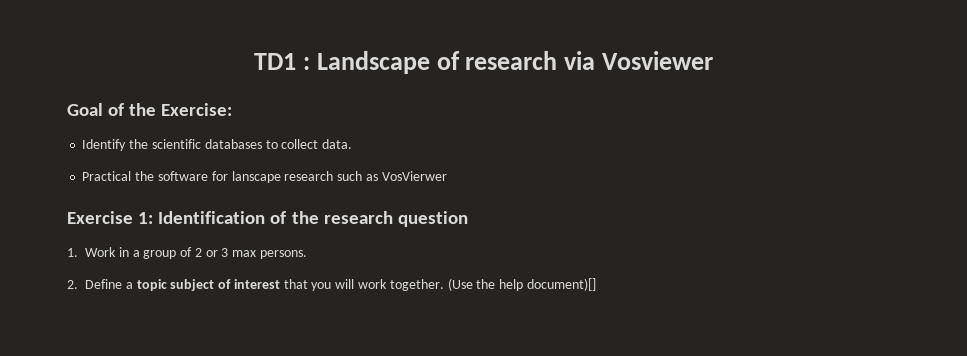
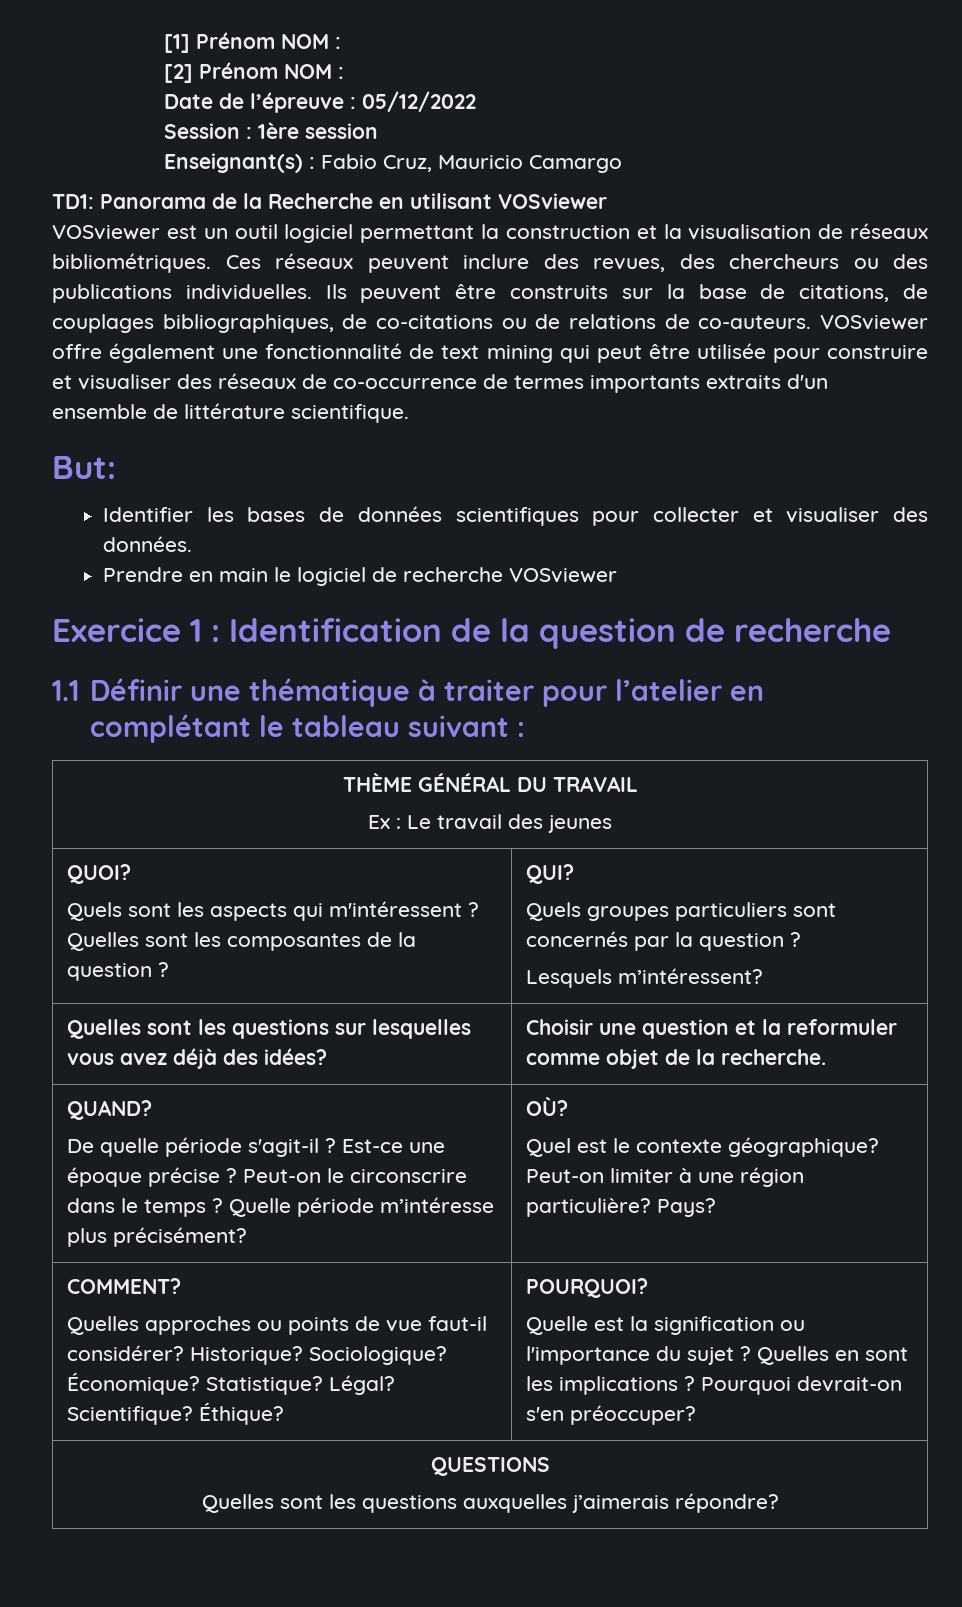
- TD1 : Landscape of research via Vosviewer
- Goal of the Exercise:
- Identify the scientific databases to collect data.
- Practical the software for lanscape research such as VosVierwer
- Exercise 1: Identification of the research question
- 1. Work in a group of 2 or 3 max persons.
- 2. Define a topic subject of interest that you will work together. (Use the help document)[]
+ [1] Prénom NOM :
+ [2] Prénom NOM :
+ Date de l’épreuve : 05/12/2022
+ Session : 1ère session
+ Enseignant(s) : Fabio Cruz, Mauricio Camargo
+ TD1: Panorama de la Recherche en utilisant VOSviewer
+ VOSviewer est un outil logiciel permettant la construction et la visualisation de réseaux bibliométriques. Ces réseaux peuvent inclure des revues, des chercheurs ou des publications individuelles. Ils peuvent être construits sur la base de citations, de couplages bibliographiques, de co-citations ou de relations de co-auteurs. VOSviewer offre également une fonctionnalité de text mining qui peut être utilisée pour construire et visualiser des réseaux de co-occurrence de termes importants extraits d'un ensemble de littérature scientifique.
+ But:
+ Identifier les bases de données scientifiques pour collecter et visualiser des données.
+ Prendre en main le logiciel de recherche VOSviewer
+ Exercice 1 : Identification de la question de recherche
+ 1.1 Définir une thématique à traiter pour l’atelier en complétant le tableau suivant :
+ THÈME GÉNÉRAL DU TRAVAIL
+ Ex : Le travail des jeunes
+ QUOI?
+ Quels sont les aspects qui m'intéressent ? Quelles sont les composantes de la question ? | QUI?
+ Quels groupes particuliers sont concernés par la question ?
+ Lesquels m’intéressent?
+ Quelles sont les questions sur lesquelles vous avez déjà des idées? | Choisir une question et la reformuler comme objet de la recherche.
+ QUAND?
+ De quelle période s'agit-il ? Est-ce une époque précise ? Peut-on le circonscrire dans le temps ? Quelle période m’intéresse plus précisément? | OÙ?
+ Quel est le contexte géographique? Peut-on limiter à une région particulière? Pays?
+ COMMENT?
+ Quelles approches ou points de vue faut-il considérer? Historique? Sociologique? Économique? Statistique? Légal? Scientifique? Éthique? | POURQUOI?
+ Quelle est la signification ou l'importance du sujet ? Quelles en sont les implications ? Pourquoi devrait-on s'en préoccuper?
+ QUESTIONS
+ Quelles sont les questions auxquelles j’aimerais répondre?

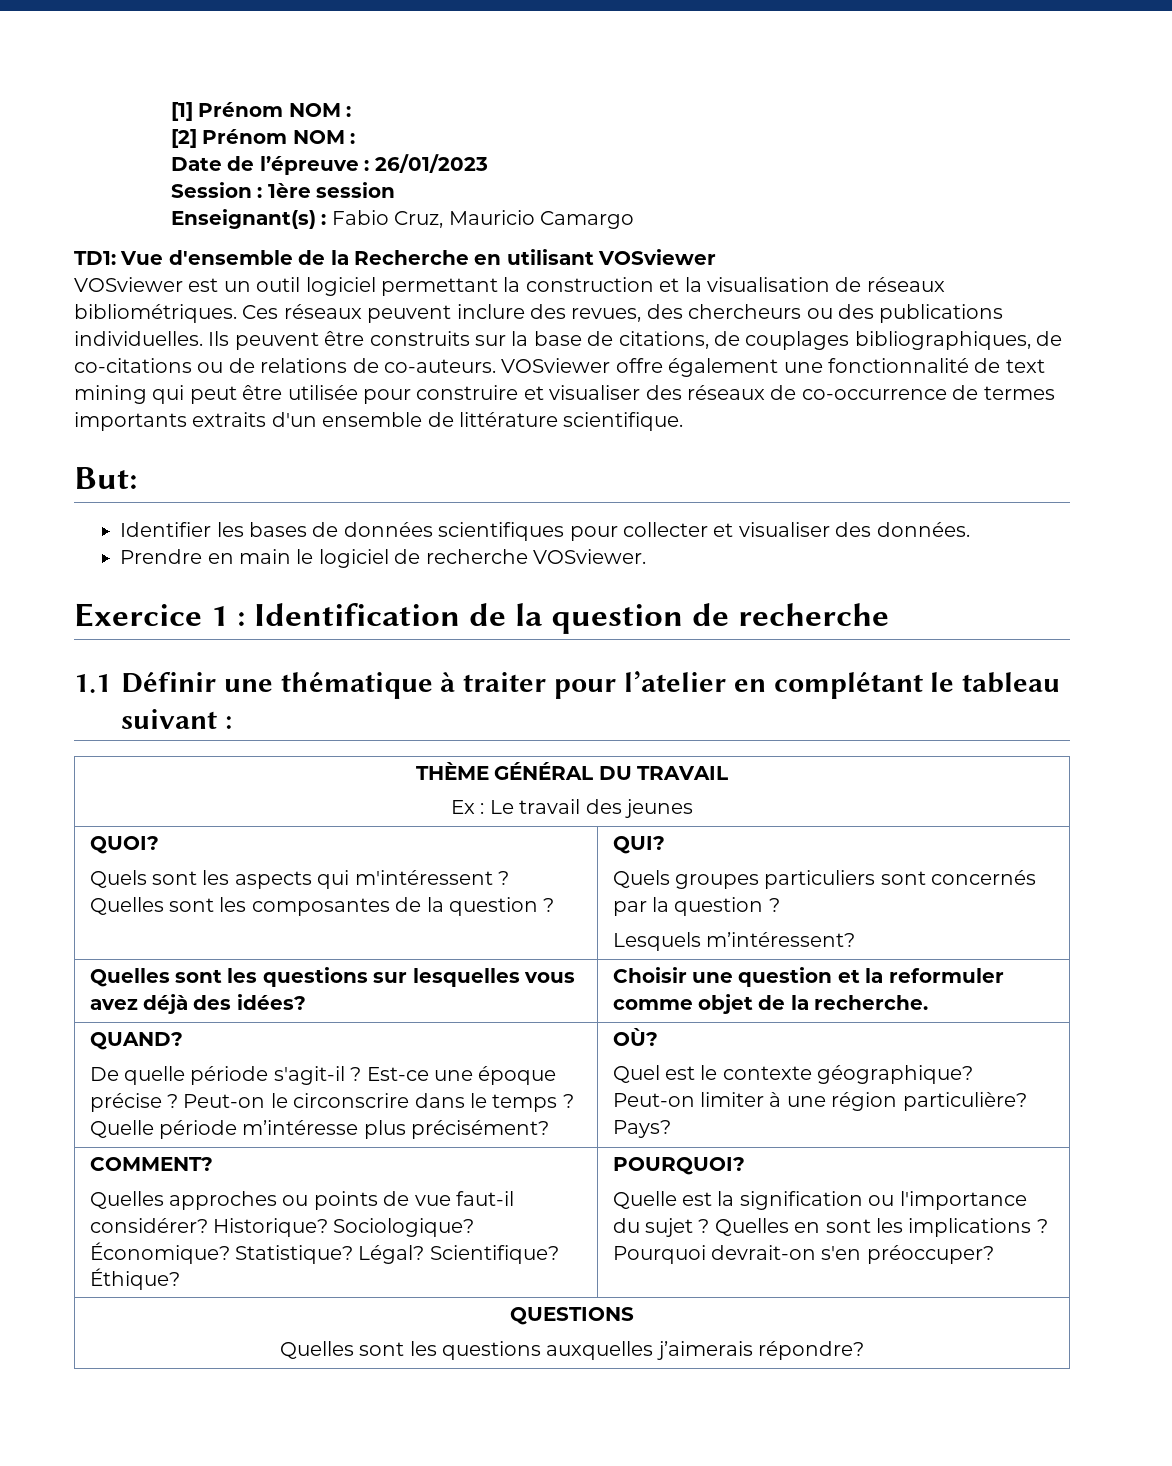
- Date de l’épreuve : 05/12/2022
+ Date de l’épreuve : 26/01/2023
- TD1: Panorama de la Recherche en utilisant VOSviewer
+ TD1: Vue d'ensemble de la Recherche en utilisant VOSviewer
- Prendre en main le logiciel de recherche VOSviewer
+ Prendre en main le logiciel de recherche VOSviewer.

